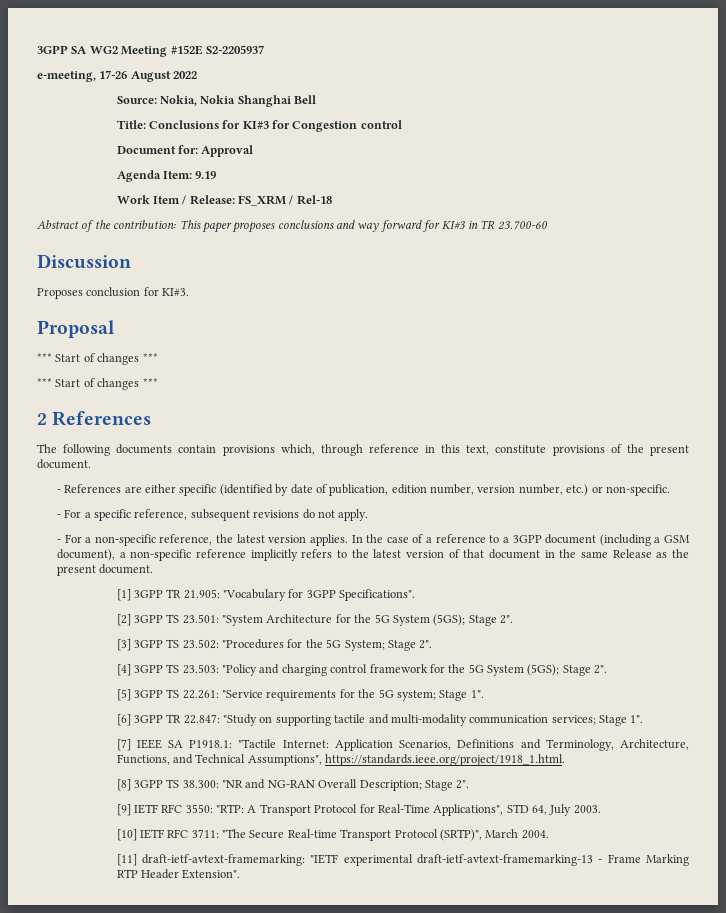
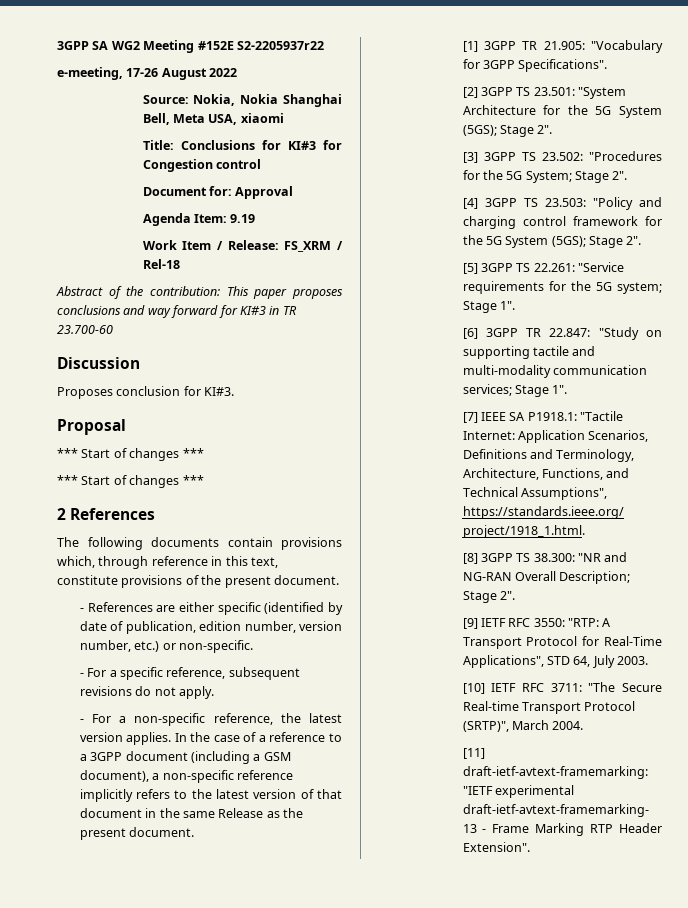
- 3GPP SA WG2 Meeting #152E S2-2205937
+ 3GPP SA WG2 Meeting #152E S2-2205937r22
- Source: Nokia, Nokia Shanghai Bell
+ Source: Nokia, Nokia Shanghai Bell, Meta USA, xiaomi

